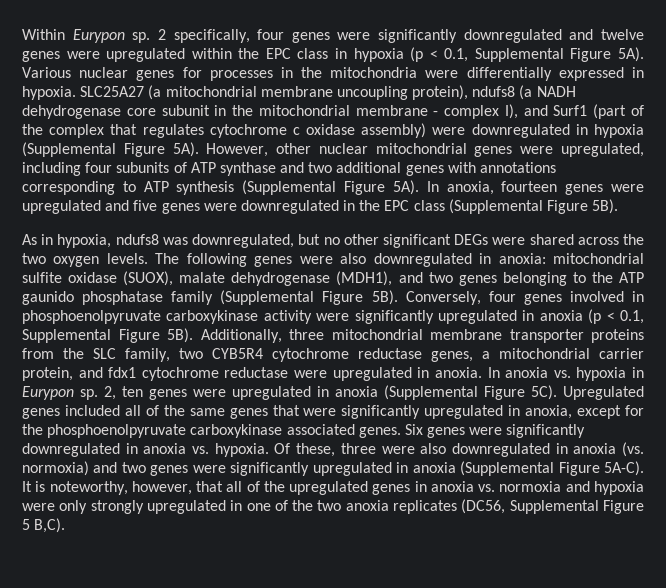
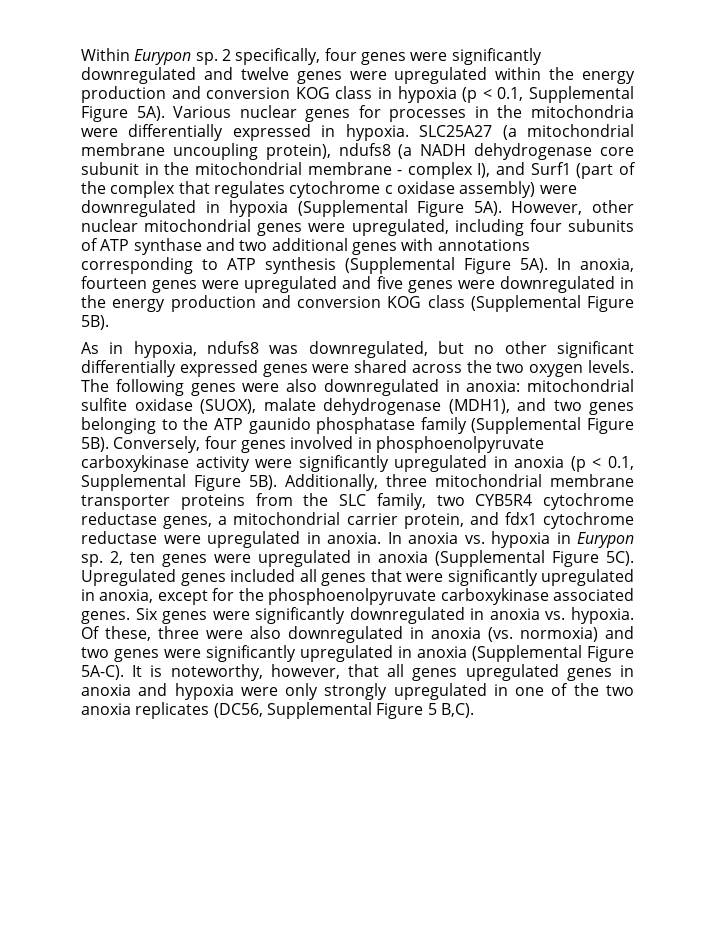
- 2 specifically, four genes were significantly downregulated and twelve genes were upregulated within the EPC class in hypoxia (p < 0.1, Supplemental Figure 5A).
+ 2 specifically, four genes were significantly downregulated and twelve genes were upregulated within the energy production and conversion KOG class in hypoxia (p < 0.1, Supplemental Figure 5A).
- In anoxia, fourteen genes were upregulated and five genes were downregulated in the EPC class (Supplemental Figure 5B).
+ In anoxia, fourteen genes were upregulated and five genes were downregulated in the energy production and conversion KOG class (Supplemental Figure 5B).
- As in hypoxia, ndufs8 was downregulated, but no other significant DEGs were shared across the two oxygen levels.
+ As in hypoxia, ndufs8 was downregulated, but no other significant differentially expressed genes were shared across the two oxygen levels.
- Upregulated genes included all of the same genes that were significantly upregulated in anoxia, except for the phosphoenolpyruvate carboxykinase associated genes.
+ Upregulated genes included all genes that were significantly upregulated in anoxia, except for the phosphoenolpyruvate carboxykinase associated genes.
- It is noteworthy, however, that all of the upregulated genes in anoxia vs. normoxia and hypoxia were only strongly upregulated in one of the two anoxia replicates (DC56, Supplemental Figure 5 B,C).
+ It is noteworthy, however, that all genes upregulated genes in anoxia and hypoxia were only strongly upregulated in one of the two anoxia replicates (DC56, Supplemental Figure 5 B,C).

